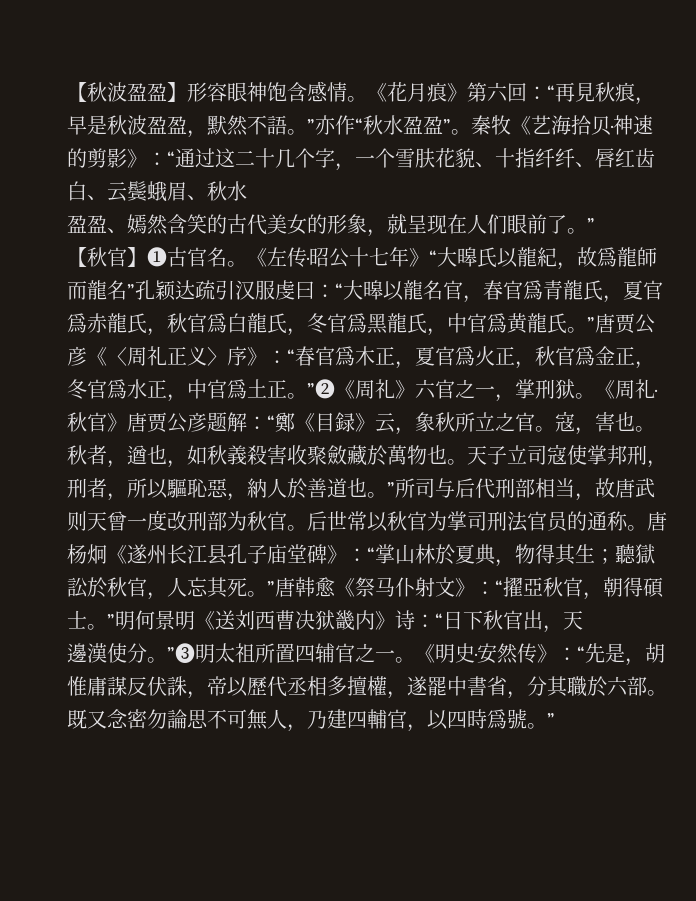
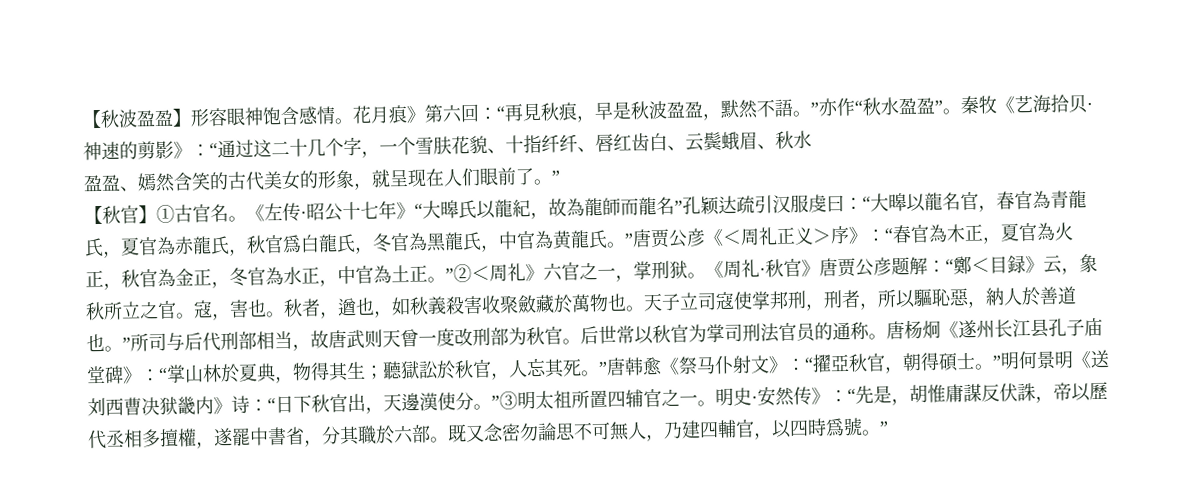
- 《花月痕》第六回：“再見秋痕，早是秋波盈盈，默然不語。”亦作“秋水盈盈”。
+ 花月痕》第六回：“再見秋痕，早是秋波盈盈，默然不語。”亦作“秋水盈盈”。
- 【秋官】❶古官名。
+ 【秋官】①古官名。
- 《左传·昭公十七年》“大暤氏以龍紀，故爲龍師而龍名”孔颖达疏引汉服虔曰：
+ 《左传·昭公十七年》“大暤氏以龍紀，故為龍師而龍名”孔颖达疏引汉服虔曰：
- “大暤以龍名官，春官爲青龍氏，夏官爲赤龍氏，秋官爲白龍氏，冬官爲黑龍氏，中官爲黄龍氏。”唐贾公彦《〈周礼正义〉序》：
+ “大暤以龍名官，春官為青龍氏，夏官為赤龍氏，秋官爲白龍氏，冬官為黑龍氏，中官為黄龍氏。”唐贾公彦《＜周礼正义＞序》：
- “春官爲木正，夏官爲火正，秋官爲金正，冬官爲水正，中官爲土正。”❷《周礼》六官之一，掌刑狱。
+ “春官為木正，夏官為火正，秋官為金正，冬官為水正，中官為土正。”②＜周礼》六官之一，掌刑狱。
- 《周礼·秋官》唐贾公彦题解：“鄭《目録》云，象秋所立之官。
+ 《周礼·秋官》唐贾公彦题解：“鄭＜目録》云，象秋所立之官。
- 唐杨炯《遂州长江县孔子庙堂碑》：“掌山林於夏典，物得其生；聽獄訟於秋官，人忘其死。”唐韩愈《祭马仆射文》：“擢亞秋官，朝得碩士。”明何景明《送刘西曹决狱畿内》诗：“日下秋官出，天
- 邊漢使分。”❸明太祖所置四辅官之一。
+ 唐杨炯《遂州长江县孔子庙堂碑》：“掌山林於夏典，物得其生；聽獄訟於秋官，人忘其死。”唐韩愈《祭马仆射文》：“擢亞秋官，朝得碩士。”明何景明《送刘西曹决狱畿内》诗：“日下秋官出，天邊漢使分。”③明太祖所置四辅官之一。
- 《明史·安然传》：“先是，胡惟庸謀反伏誅，帝以歷代丞相多擅權，遂罷中書省，分其職於六部。
+ 明史·安然传》：“先是，胡惟庸謀反伏誅，帝以歷代丞相多擅權，遂罷中書省，分其職於六部。

